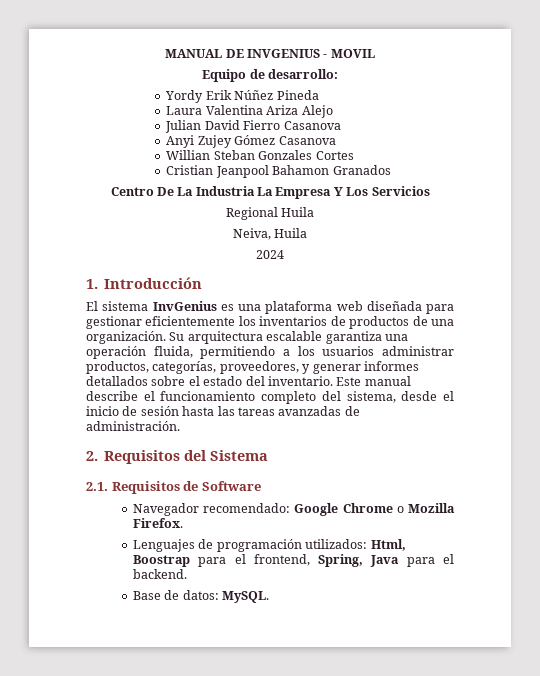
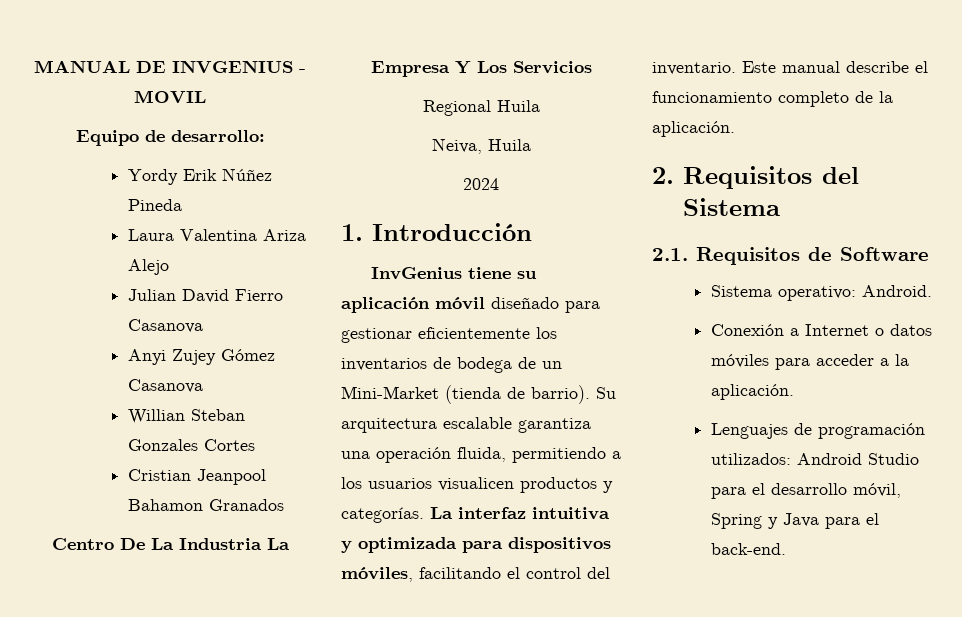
- El sistema InvGenius es una plataforma web diseñada para gestionar eficientemente los inventarios de productos de una organización.
+ InvGenius tiene su aplicación móvil diseñado para gestionar eficientemente los inventarios de bodega de un Mini-Market (tienda de barrio).
- Su arquitectura escalable garantiza una operación fluida, permitiendo a los usuarios administrar productos, categorías, proveedores, y generar informes detallados sobre el estado del inventario.
+ Su arquitectura escalable garantiza una operación fluida, permitiendo a los usuarios visualicen productos y categorías. La interfaz intuitiva y optimizada para dispositivos móviles, facilitando el control del inventario.
- Este manual describe el funcionamiento completo del sistema, desde el inicio de sesión hasta las tareas avanzadas de administración.
+ Este manual describe el funcionamiento completo de la aplicación.
- Navegador recomendado: Google Chrome o Mozilla Firefox.
- Lenguajes de programación utilizados: Html, Boostrap para el frontend, Spring, Java para el backend.
- Base de datos: MySQL.
+ Sistema operativo: Android.
+ Conexión a Internet o datos móviles para acceder a la aplicación.
+ Lenguajes de programación utilizados: Android Studio para el desarrollo móvil, Spring y Java para el back-end.

